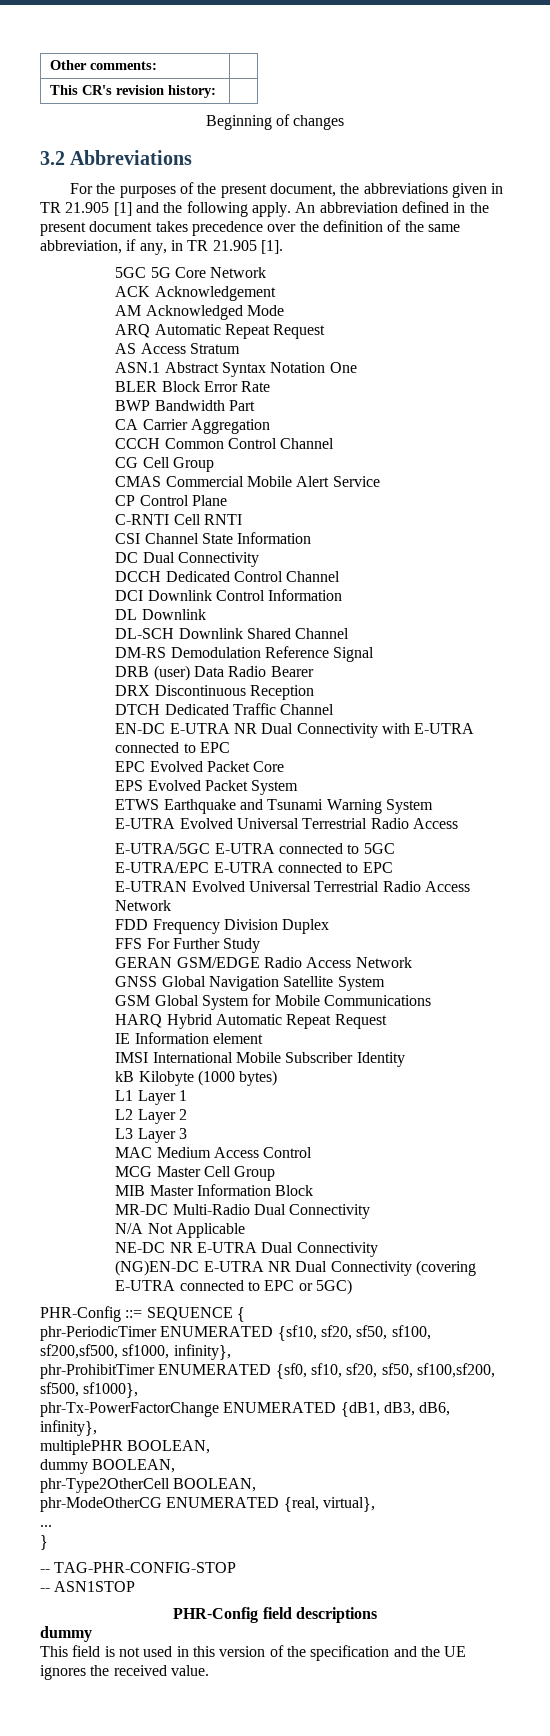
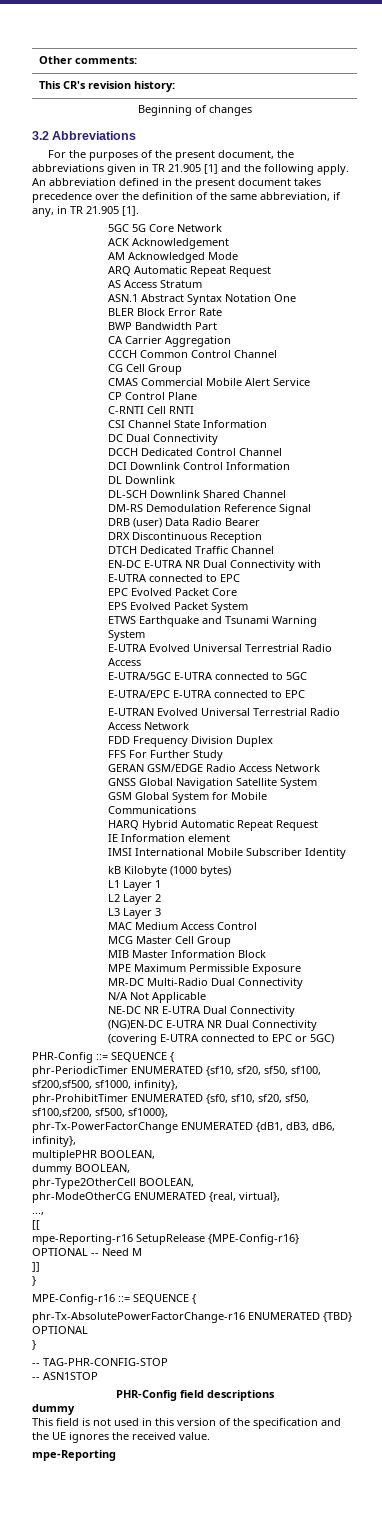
+ MPE Maximum Permissible Exposure
- ...
+ ...,
+ [[
+ mpe-Reporting-r16 SetupRelease {MPE-Config-r16} OPTIONAL -- Need M
+ ]]
+ }
+ MPE-Config-r16 ::= SEQUENCE {
+ phr-Tx-AbsolutePowerFactorChange-r16 ENUMERATED {TBD} OPTIONAL
+ mpe-Reporting

